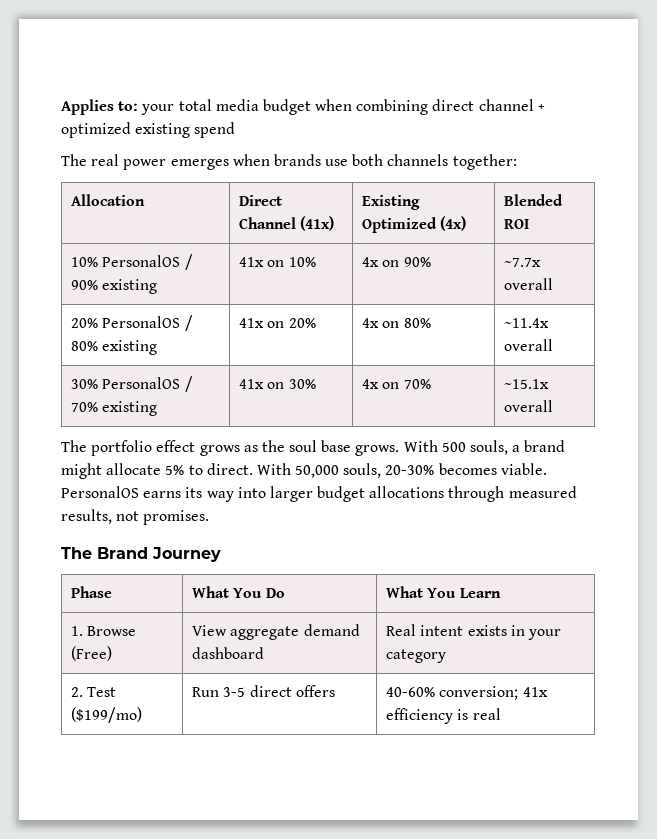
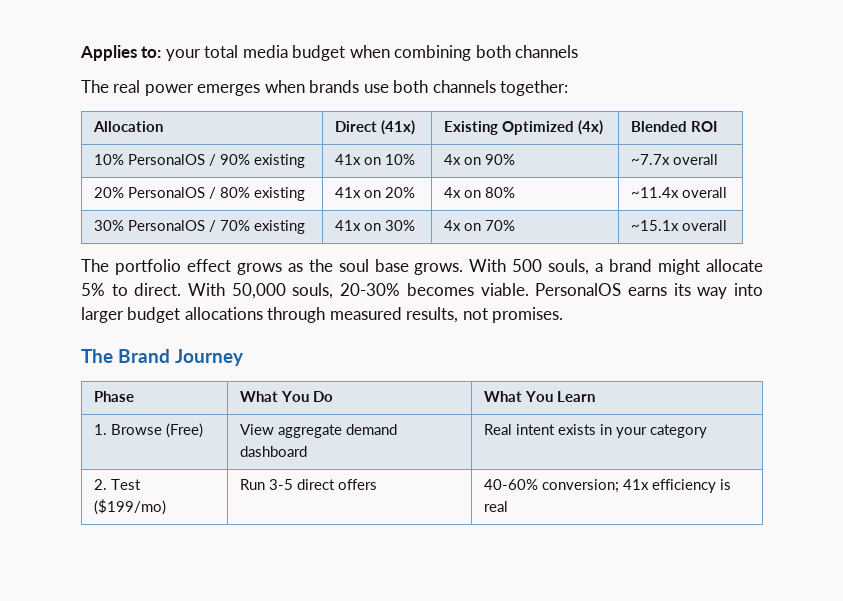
- Applies to: your total media budget when combining direct channel + optimized existing spend
+ Applies to: your total media budget when combining both channels
- Allocation | Direct Channel (41x) | Existing Optimized (4x) | Blended ROI
+ Allocation | Direct (41x) | Existing Optimized (4x) | Blended ROI

